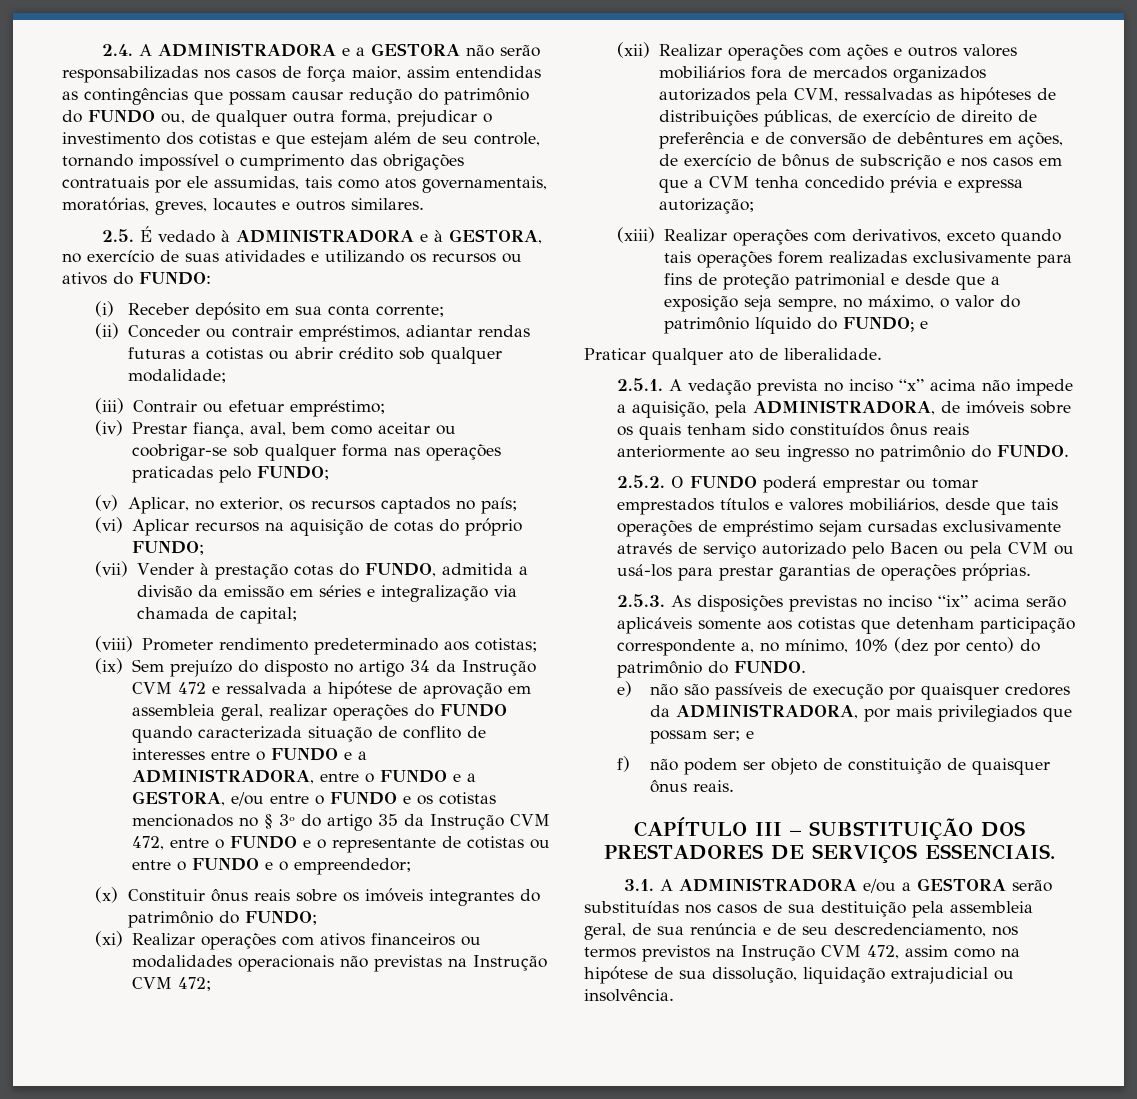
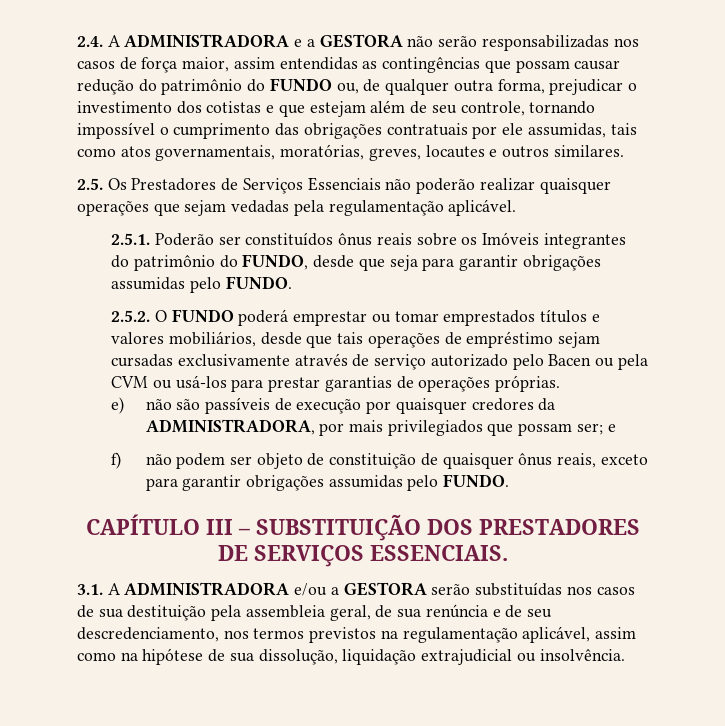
- 2.5. É vedado à ADMINISTRADORA e à GESTORA, no exercício de suas atividades e utilizando os recursos ou ativos do FUNDO:
- (i) Receber depósito em sua conta corrente;
- (ii) Conceder ou contrair empréstimos, adiantar rendas futuras a cotistas ou abrir crédito sob qualquer modalidade;
- (iii) Contrair ou efetuar empréstimo;
- (iv) Prestar fiança, aval, bem como aceitar ou coobrigar-se sob qualquer forma nas operações praticadas pelo FUNDO;
- (v) Aplicar, no exterior, os recursos captados no país;
- (vi) Aplicar recursos na aquisição de cotas do próprio FUNDO;
- (vii) Vender à prestação cotas do FUNDO, admitida a divisão da emissão em séries e integralização via chamada de capital;
- (viii) Prometer rendimento predeterminado aos cotistas;
- (ix) Sem prejuízo do disposto no artigo 34 da Instrução CVM 472 e ressalvada a hipótese de aprovação em assembleia geral, realizar operações do FUNDO quando caracterizada situação de conflito de interesses entre o FUNDO e a ADMINISTRADORA, entre o FUNDO e a GESTORA, e/ou entre o FUNDO e os cotistas mencionados no § 3º do artigo 35 da Instrução CVM 472, entre o FUNDO e o representante de cotistas ou entre o FUNDO e o empreendedor;
- (x) Constituir ônus reais sobre os imóveis integrantes do patrimônio do FUNDO;
- (xi) Realizar operações com ativos financeiros ou modalidades operacionais não previstas na Instrução CVM 472;
- (xii) Realizar operações com ações e outros valores mobiliários fora de mercados organizados autorizados pela CVM, ressalvadas as hipóteses de distribuições públicas, de exercício de direito de preferência e de conversão de debêntures em ações, de exercício de bônus de subscrição e nos casos em que a CVM tenha concedido prévia e expressa autorização;
- (xiii) Realizar operações com derivativos, exceto quando tais operações forem realizadas exclusivamente para fins de proteção patrimonial e desde que a exposição seja sempre, no máximo, o valor do patrimônio líquido do FUNDO; e
- Praticar qualquer ato de liberalidade.
- 2.5.1. A vedação prevista no inciso “x” acima não impede a aquisição, pela ADMINISTRADORA, de imóveis sobre os quais tenham sido constituídos ônus reais anteriormente ao seu ingresso no patrimônio do FUNDO.
+ 2.5. Os Prestadores de Serviços Essenciais não poderão realizar quaisquer operações que sejam vedadas pela regulamentação aplicável.
+ 2.5.1. Poderão ser constituídos ônus reais sobre os Imóveis integrantes do patrimônio do FUNDO, desde que seja para garantir obrigações assumidas pelo FUNDO.
- 2.5.3. As disposições previstas no inciso “ix” acima serão aplicáveis somente aos cotistas que detenham participação correspondente a, no mínimo, 10% (dez por cento) do patrimônio do FUNDO.
- f) não podem ser objeto de constituição de quaisquer ônus reais.
+ f) não podem ser objeto de constituição de quaisquer ônus reais, exceto para garantir obrigações assumidas pelo FUNDO.
- 3.1. A ADMINISTRADORA e/ou a GESTORA serão substituídas nos casos de sua destituição pela assembleia geral, de sua renúncia e de seu descredenciamento, nos termos previstos na Instrução CVM 472, assim como na hipótese de sua dissolução, liquidação extrajudicial ou insolvência.
+ 3.1. A ADMINISTRADORA e/ou a GESTORA serão substituídas nos casos de sua destituição pela assembleia geral, de sua renúncia e de seu descredenciamento, nos termos previstos na regulamentação aplicável, assim como na hipótese de sua dissolução, liquidação extrajudicial ou insolvência.

